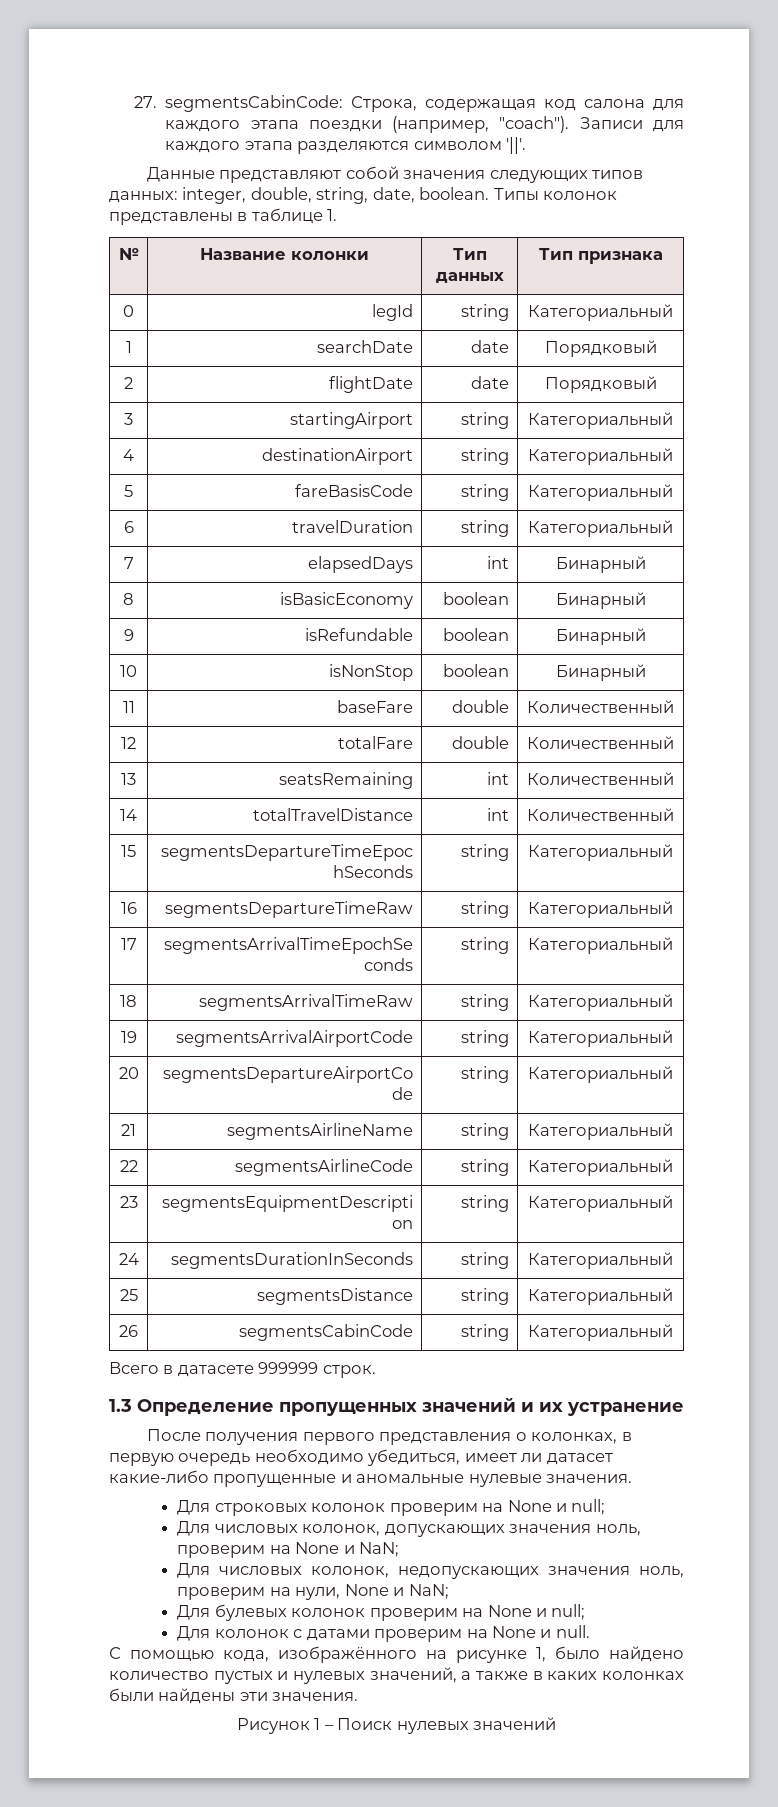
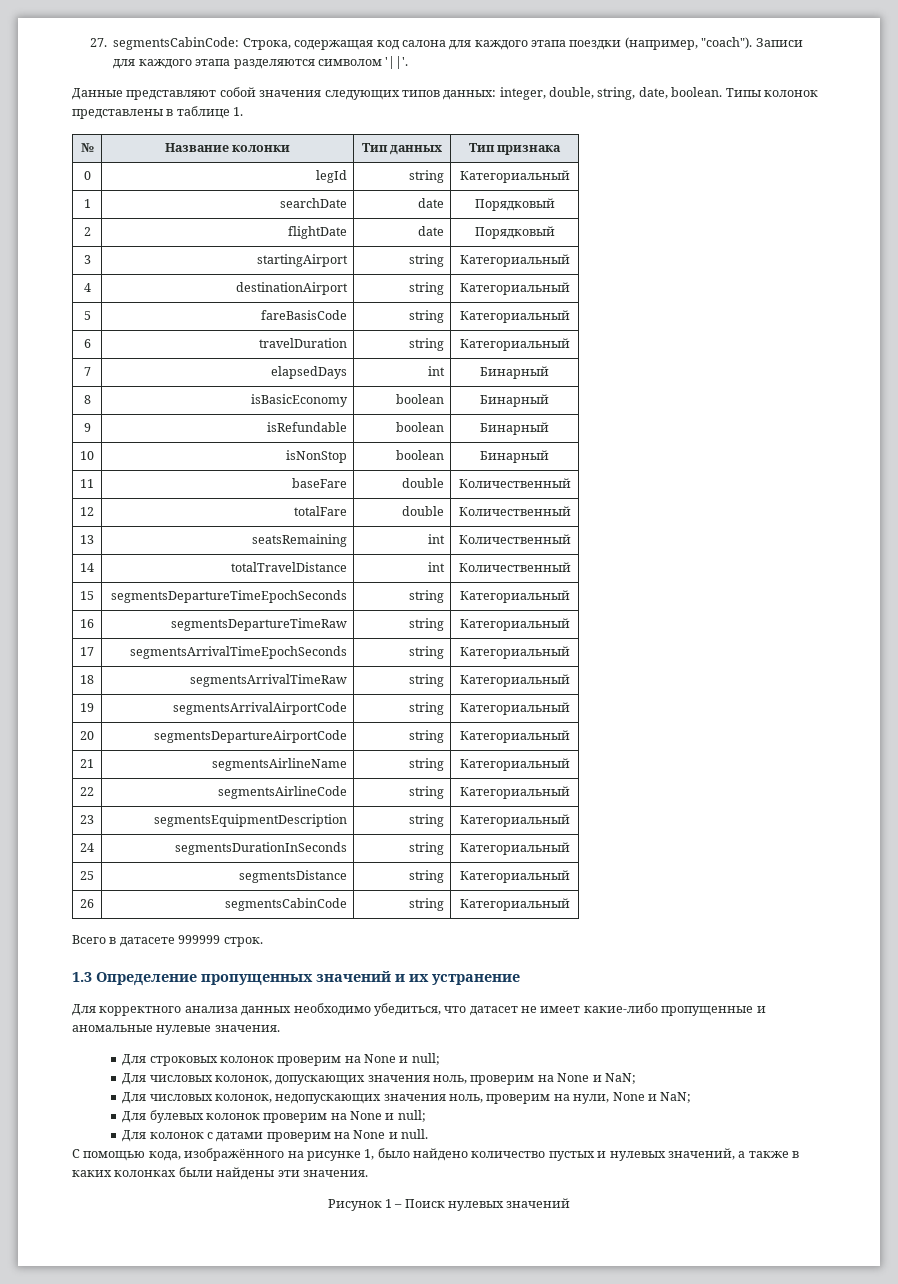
- После получения первого представления о колонках, в первую очередь необходимо убедиться, имеет ли датасет какие-либо пропущенные и аномальные нулевые значения.
+ Для корректного анализа данных необходимо убедиться, что датасет не имеет какие-либо пропущенные и аномальные нулевые значения.

